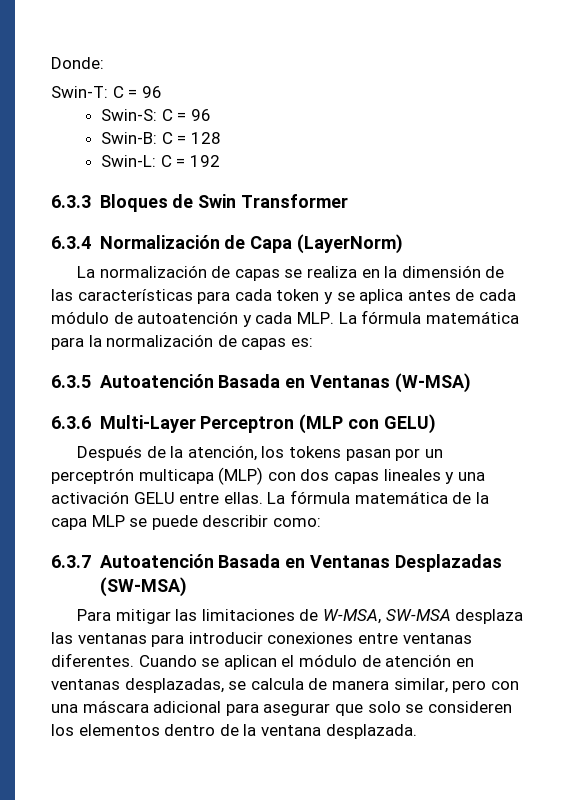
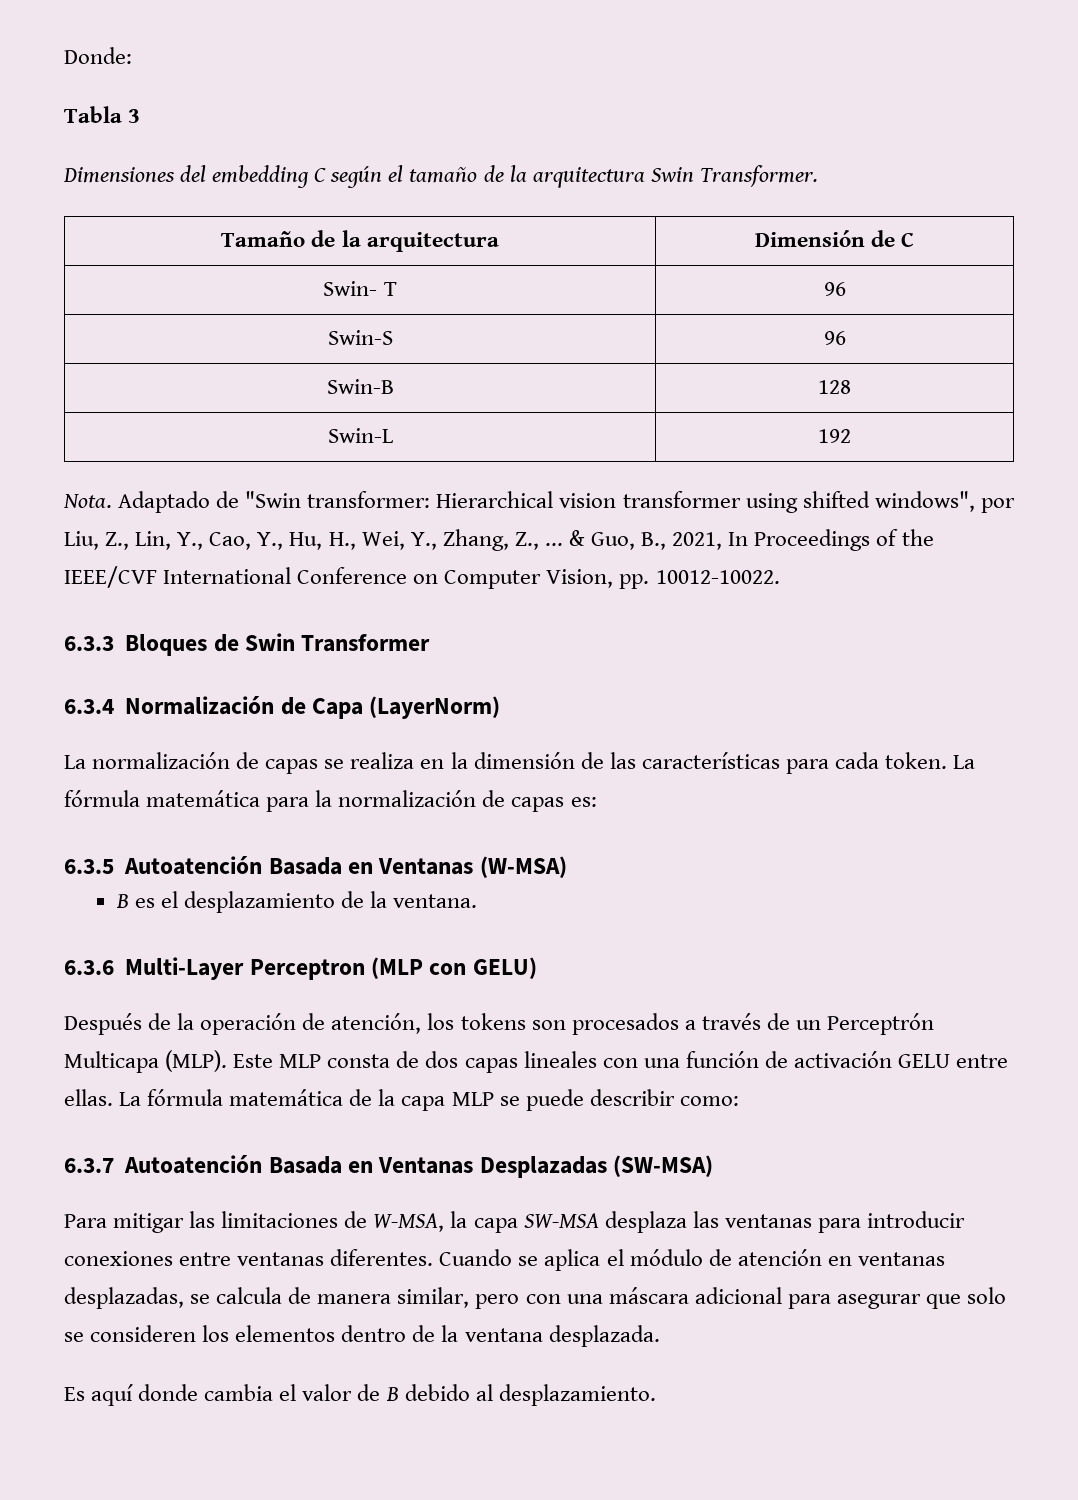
- Swin-T: C = 96
- Swin-S: C = 96
- Swin-B: C = 128
- Swin-L: C = 192
+ Tabla 3
+ Dimensiones del embedding C según el tamaño de la arquitectura Swin Transformer.
+ Tamaño de la arquitectura | Dimensión de C
+ Swin- T | 96
+ Swin-S | 96
+ Swin-B | 128
+ Swin-L | 192
+ Nota. Adaptado de "Swin transformer: Hierarchical vision transformer using shifted windows", por Liu, Z., Lin, Y., Cao, Y., Hu, H., Wei, Y., Zhang, Z., ... & Guo, B., 2021, In Proceedings of the IEEE/CVF International Conference on Computer Vision, pp. 10012-10022.
- La normalización de capas se realiza en la dimensión de las características para cada token y se aplica antes de cada módulo de autoatención y cada MLP. La fórmula matemática para la normalización de capas es:
+ La normalización de capas se realiza en la dimensión de las características para cada token. La fórmula matemática para la normalización de capas es:
+ B es el desplazamiento de la ventana.
- Después de la atención, los tokens pasan por un perceptrón multicapa (MLP) con dos capas lineales y una activación GELU entre ellas.
+ Después de la operación de atención, los tokens son procesados a través de un Perceptrón Multicapa (MLP). Este MLP consta de dos capas lineales con una función de activación GELU entre ellas.
- Para mitigar las limitaciones de W-MSA, SW-MSA desplaza las ventanas para introducir conexiones entre ventanas diferentes.
+ Para mitigar las limitaciones de W-MSA, la capa SW-MSA desplaza las ventanas para introducir conexiones entre ventanas diferentes.
- Cuando se aplican el módulo de atención en ventanas desplazadas, se calcula de manera similar, pero con una máscara adicional para asegurar que solo se consideren los elementos dentro de la ventana desplazada.
+ Cuando se aplica el módulo de atención en ventanas desplazadas, se calcula de manera similar, pero con una máscara adicional para asegurar que solo se consideren los elementos dentro de la ventana desplazada.
+ Es aquí donde cambia el valor de B debido al desplazamiento.

